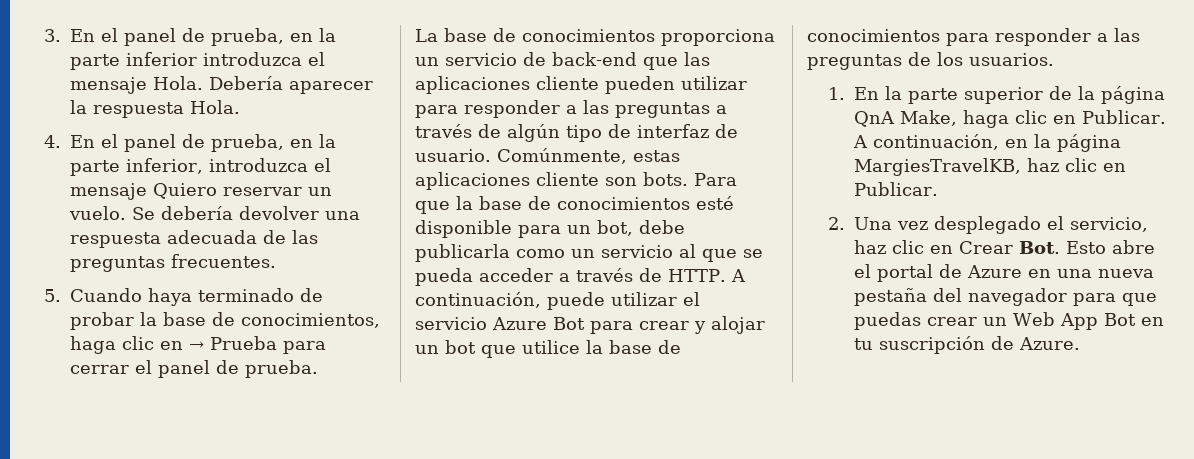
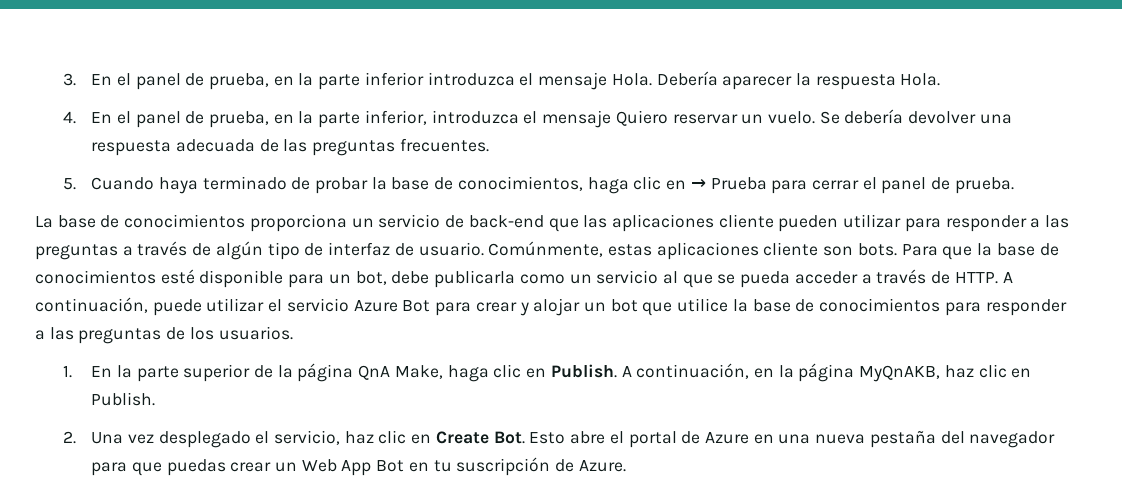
- 1. En la parte superior de la página QnA Make, haga clic en Publicar.
+ 1. En la parte superior de la página QnA Make, haga clic en Publish.
- A continuación, en la página MargiesTravelKB, haz clic en Publicar.
+ A continuación, en la página MyQnAKB, haz clic en Publish.
- 2. Una vez desplegado el servicio, haz clic en Crear Bot. Esto abre el portal de Azure en una nueva pestaña del navegador para que puedas crear un Web App Bot en tu suscripción de Azure.
+ 2. Una vez desplegado el servicio, haz clic en Create Bot. Esto abre el portal de Azure en una nueva pestaña del navegador para que puedas crear un Web App Bot en tu suscripción de Azure.

